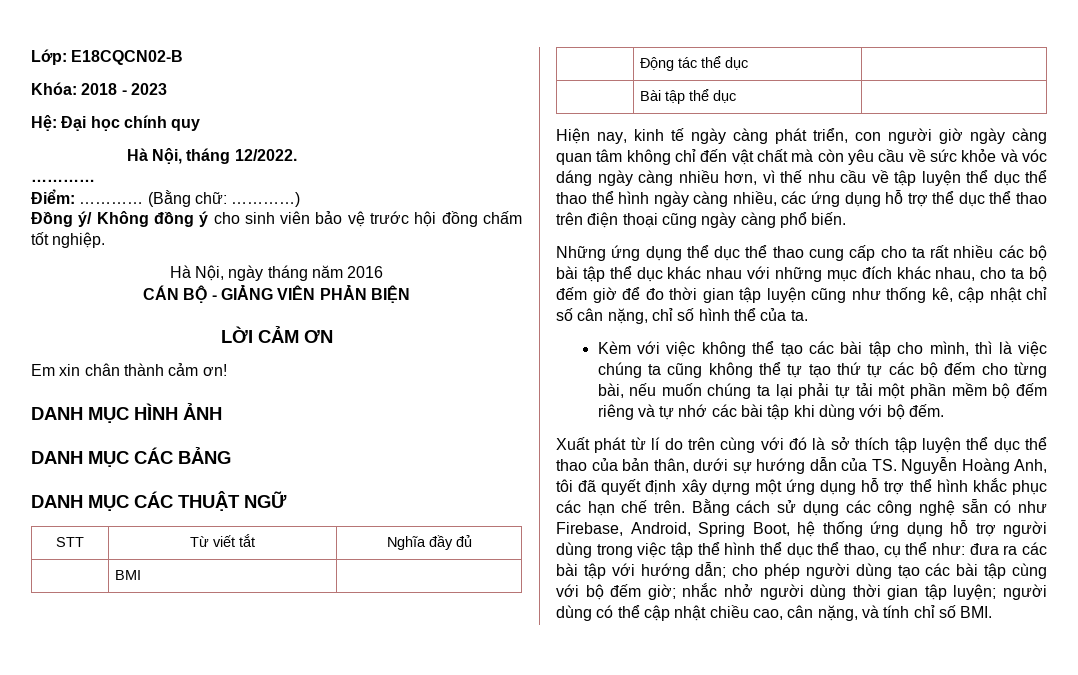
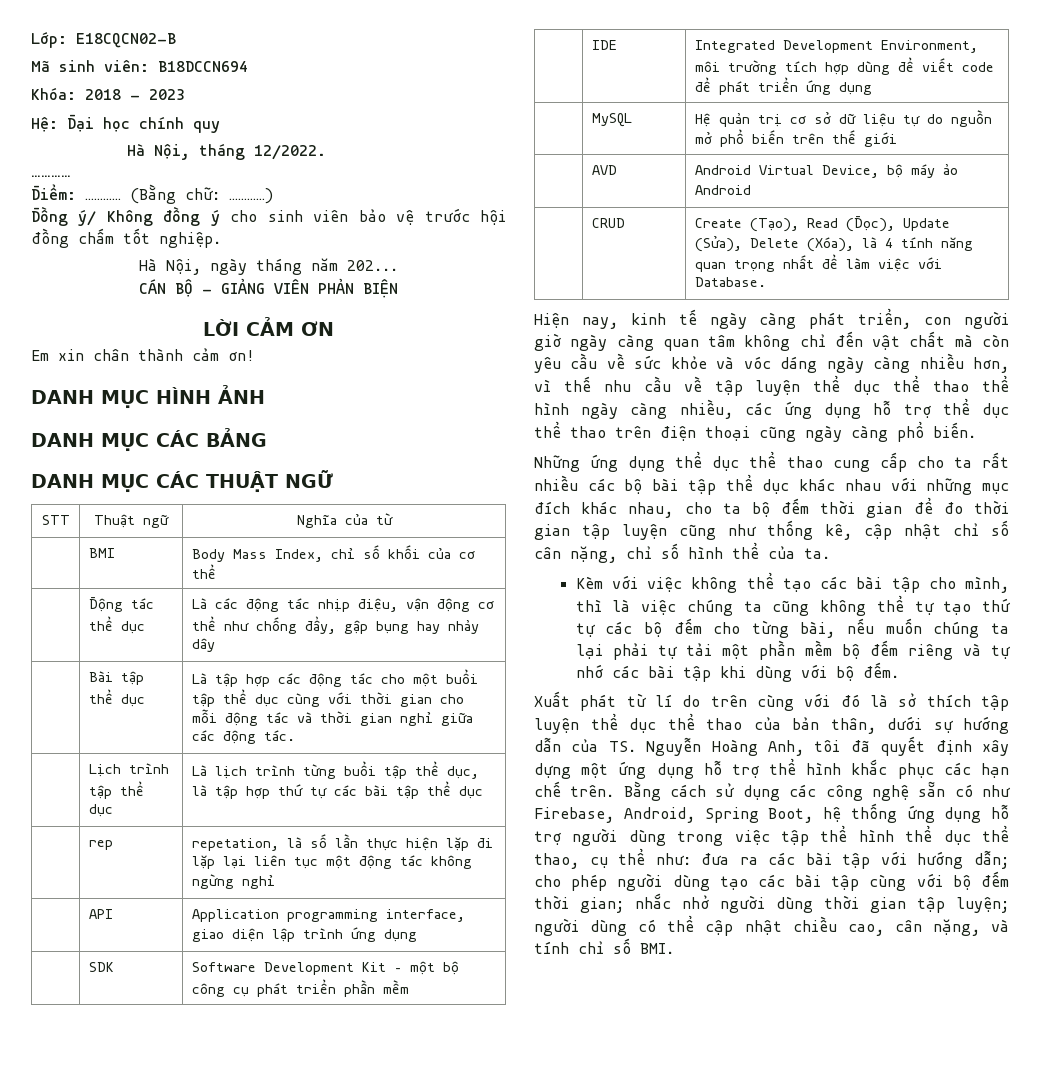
+ Mã sinh viên: B18DCCN694
- Hà Nội, ngày tháng năm 2016
+ Hà Nội, ngày tháng năm 202...
- STT | Từ viết tắt | Nghĩa đầy đủ
+ STT | Thuật ngữ | Nghĩa của từ
- | BMI |
- | Động tác thể dục |
- | Bài tập thể dục |
+ | BMI | Body Mass Index, chỉ số khối của cơ thể
+ | Động tác thể dục | Là các động tác nhịp điệu, vận động cơ thể như chống đẩy, gập bụng hay nhảy dây
+ | Bài tập thể dục | Là tập hợp các động tác cho một buổi tập thể dục cùng với thời gian cho mỗi động tác và thời gian nghỉ giữa các động tác.
+ | Lịch trình tập thể dục | Là lịch trình từng buổi tập thể dục, là tập hợp thứ tự các bài tập thể dục
+ | rep | repetation, là số lần thực hiện lặp đi lặp lại liên tục một động tác không ngừng nghỉ
+ | API | Application programming interface, giao diện lập trình ứng dụng
+ | SDK | Software Development Kit – một bộ công cụ phát triển phần mềm
+ | IDE | Integrated Development Environment, môi trường tích hợp dùng để viết code để phát triển ứng dụng
+ | MySQL | Hệ quản trị cơ sở dữ liệu tự do nguồn mở phổ biến trên thế giới
+ | AVD | Android Virtual Device, bộ máy ảo Android
+ | CRUD | Create (Tạo), Read (Đọc), Update (Sửa), Delete (Xóa), là 4 tính năng quan trọng nhất để làm việc với Database.
- Những ứng dụng thể dục thể thao cung cấp cho ta rất nhiều các bộ bài tập thể dục khác nhau với những mục đích khác nhau, cho ta bộ đếm giờ để đo thời gian tập luyện cũng như thống kê, cập nhật chỉ số cân nặng, chỉ số hình thể của ta.
+ Những ứng dụng thể dục thể thao cung cấp cho ta rất nhiều các bộ bài tập thể dục khác nhau với những mục đích khác nhau, cho ta bộ đếm thời gian để đo thời gian tập luyện cũng như thống kê, cập nhật chỉ số cân nặng, chỉ số hình thể của ta.
- cho phép người dùng tạo các bài tập cùng với bộ đếm giờ;
+ cho phép người dùng tạo các bài tập cùng với bộ đếm thời gian;

